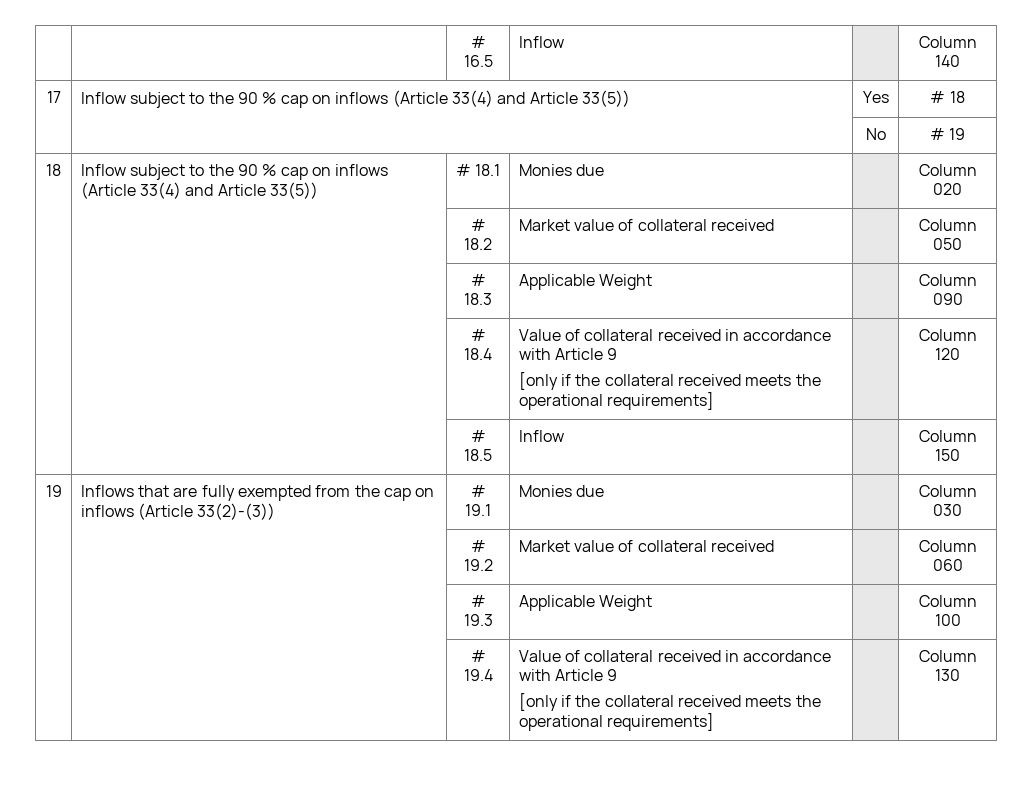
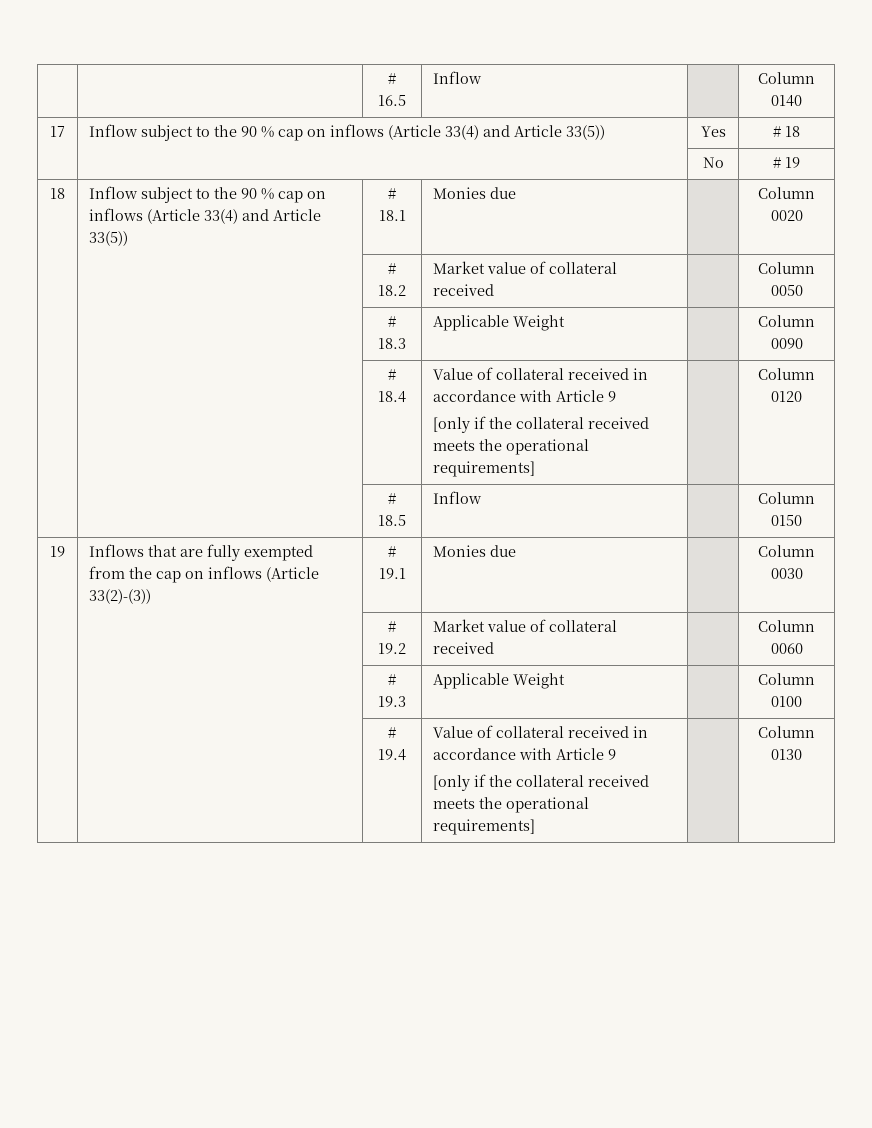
- | | # 16.5 | Inflow | | Column 140
+ | | # 16.5 | Inflow | | Column 0140
- 18 | Inflow subject to the 90 % cap on inflows (Article 33(4) and Article 33(5)) | # 18.1 | Monies due | | Column 020
+ 18 | Inflow subject to the 90 % cap on inflows (Article 33(4) and Article 33(5)) | # 18.1 | Monies due | | Column 0020
- | | # 18.2 | Market value of collateral received | | Column 050
+ | | # 18.2 | Market value of collateral received | | Column 0050
- | | # 18.3 | Applicable Weight | | Column 090
+ | | # 18.3 | Applicable Weight | | Column 0090
  | | # 18.4 | Value of collateral received in accordance with Article 9
- [only if the collateral received meets the operational requirements] | | Column 120
+ [only if the collateral received meets the operational requirements] | | Column 0120
- | | # 18.5 | Inflow | | Column 150
+ | | # 18.5 | Inflow | | Column 0150
- 19 | Inflows that are fully exempted from the cap on inflows (Article 33(2)-(3)) | # 19.1 | Monies due | | Column 030
+ 19 | Inflows that are fully exempted from the cap on inflows (Article 33(2)-(3)) | # 19.1 | Monies due | | Column 0030
- | | # 19.2 | Market value of collateral received | | Column 060
+ | | # 19.2 | Market value of collateral received | | Column 0060
- | | # 19.3 | Applicable Weight | | Column 100
+ | | # 19.3 | Applicable Weight | | Column 0100
  | | # 19.4 | Value of collateral received in accordance with Article 9
- [only if the collateral received meets the operational requirements] | | Column 130
+ [only if the collateral received meets the operational requirements] | | Column 0130

